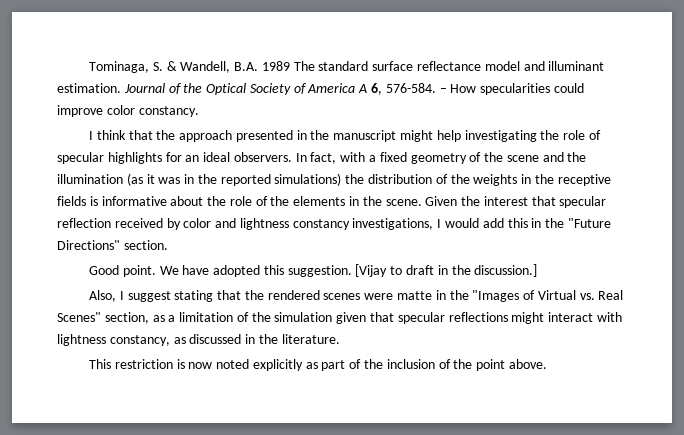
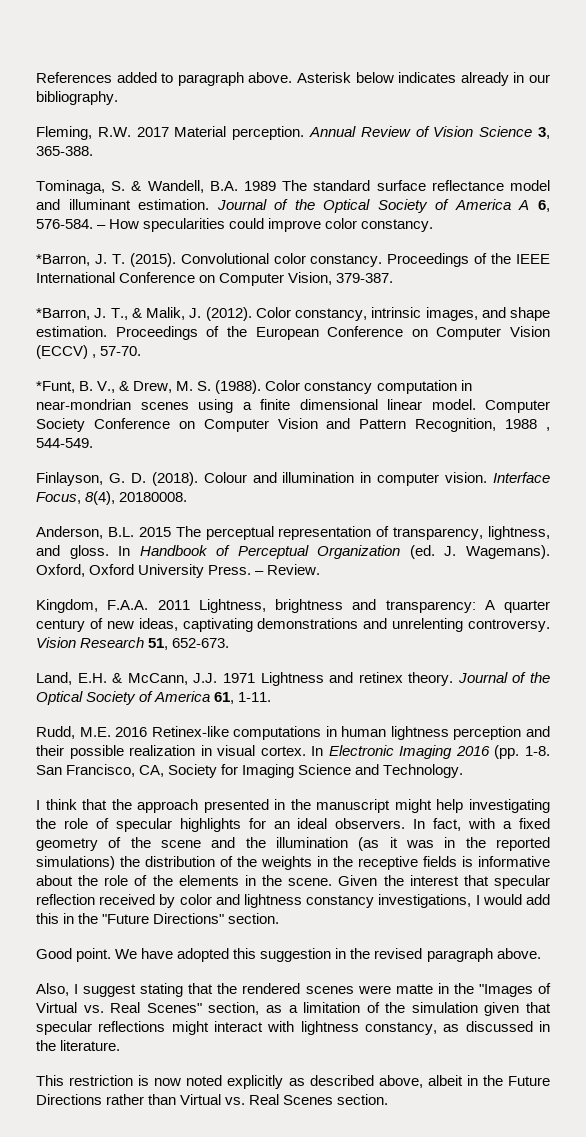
+ References added to paragraph above. Asterisk below indicates already in our bibliography.
+ Fleming, R.W. 2017 Material perception. Annual Review of Vision Science 3, 365-388.
+ *Barron, J. T. (2015). Convolutional color constancy. Proceedings of the IEEE International Conference on Computer Vision, 379-387.
+ *Barron, J. T., & Malik, J. (2012). Color constancy, intrinsic images, and shape estimation. Proceedings of the European Conference on Computer Vision (ECCV) , 57-70.
+ *Funt, B. V., & Drew, M. S. (1988). Color constancy computation in near-mondrian scenes using a finite dimensional linear model. Computer Society Conference on Computer Vision and Pattern Recognition, 1988 , 544-549.
+ Finlayson, G. D. (2018). Colour and illumination in computer vision. Interface Focus, 8(4), 20180008.
+ Anderson, B.L. 2015 The perceptual representation of transparency, lightness, and gloss. In Handbook of Perceptual Organization (ed. J. Wagemans). Oxford, Oxford University Press. – Review.
+ Kingdom, F.A.A. 2011 Lightness, brightness and transparency: A quarter century of new ideas, captivating demonstrations and unrelenting controversy. Vision Research 51, 652-673.
+ Land, E.H. & McCann, J.J. 1971 Lightness and retinex theory. Journal of the Optical Society of America 61, 1-11.
+ Rudd, M.E. 2016 Retinex-like computations in human lightness perception and their possible realization in visual cortex. In Electronic Imaging 2016 (pp. 1-8. San Francisco, CA, Society for Imaging Science and Technology.
- We have adopted this suggestion. [Vijay to draft in the discussion.]
+ We have adopted this suggestion in the revised paragraph above.
- This restriction is now noted explicitly as part of the inclusion of the point above.
+ This restriction is now noted explicitly as described above, albeit in the Future Directions rather than Virtual vs. Real Scenes section.

